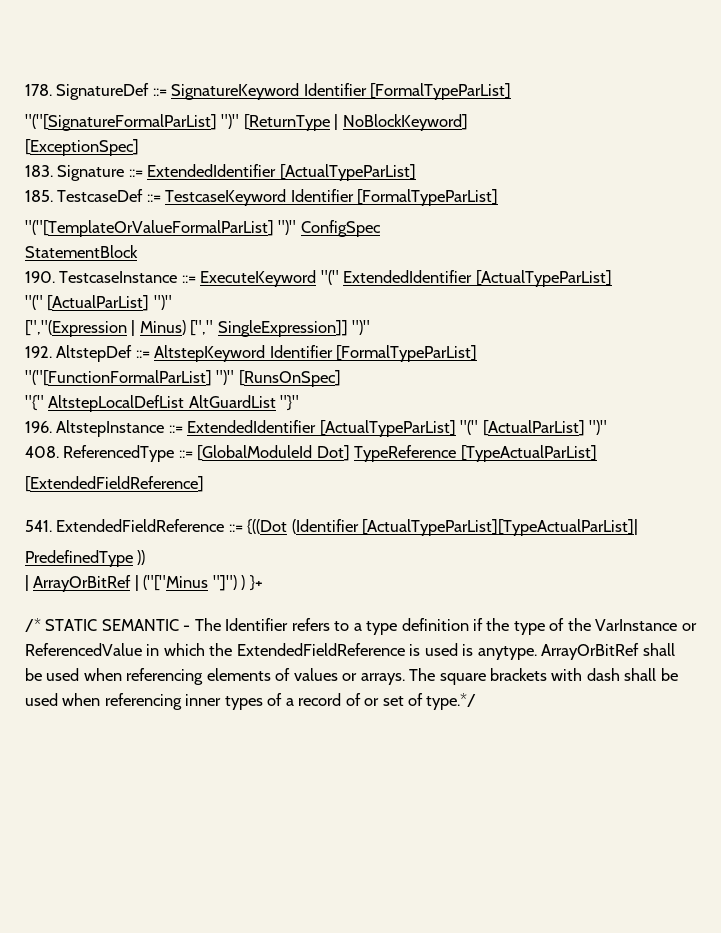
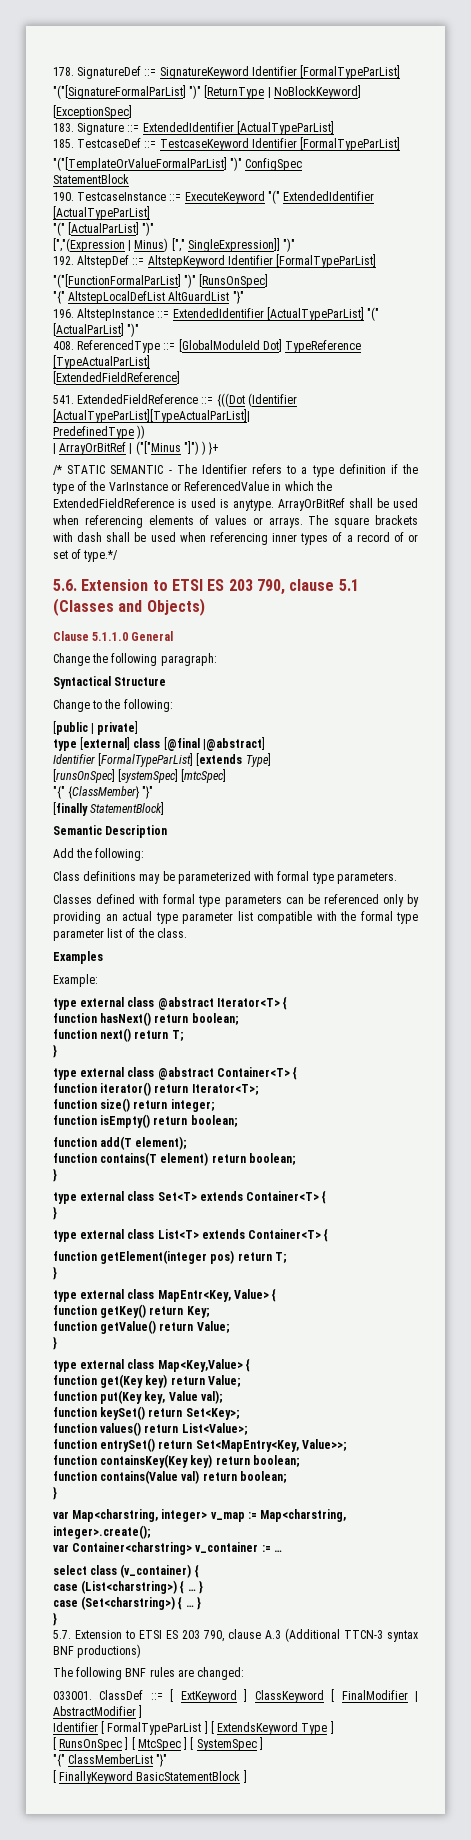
+ 5.6. Extension to ETSI ES 203 790, clause 5.1 (Classes and Objects)
+ Clause 5.1.1.0 General
+ Change the following paragraph:
+ Syntactical Structure
+ Change to the following:
+ [public | private]
+ type [external] class [@final |@abstract]
+ Identifier [FormalTypeParList] [extends Type]
+ [runsOnSpec] [systemSpec] [mtcSpec]
+ "{" {ClassMember} "}"
+ [finally StatementBlock]
+ Semantic Description
+ Add the following:
+ Class definitions may be parameterized with formal type parameters.
+ Classes defined with formal type parameters can be referenced only by providing an actual type parameter list compatible with the formal type parameter list of the class.
+ Examples
+ Example:
+ type external class @abstract Iterator<T> {
+ function hasNext() return boolean;
+ function next() return T;
+ }
+ type external class @abstract Container<T> {
+ function iterator() return Iterator<T>;
+ function size() return integer;
+ function isEmpty() return boolean;
+ function add(T element);
+ function contains(T element) return boolean;
+ }
+ type external class Set<T> extends Container<T> {
+ }
+ type external class List<T> extends Container<T> {
+ function getElement(integer pos) return T;
+ }
+ type external class MapEntr<Key, Value> {
+ function getKey() return Key;
+ function getValue() return Value;
+ }
+ type external class Map<Key,Value> {
+ function get(Key key) return Value;
+ function put(Key key, Value val);
+ function keySet() return Set<Key>;
+ function values() return List<Value>;
+ function entrySet() return Set<MapEntry<Key, Value>>;
+ function containsKey(Key key) return boolean;
+ function contains(Value val) return boolean;
+ }
+ var Map<charstring, integer> v_map := Map<charstring, integer>.create();
+ var Container<charstring> v_container := …
+ select class (v_container) {
+ case (List<charstring>) { … }
+ case (Set<charstring>) { … }
+ }
+ 5.7. Extension to ETSI ES 203 790, clause A.3 (Additional TTCN-3 syntax BNF productions)
+ The following BNF rules are changed:
+ 033001. ClassDef ::= [ ExtKeyword ] ClassKeyword [ FinalModifier | AbstractModifier ]
+ Identifier [ FormalTypeParList ] [ ExtendsKeyword Type ]
+ [ RunsOnSpec ] [ MtcSpec ] [ SystemSpec ]
+ "{" ClassMemberList "}"
+ [ FinallyKeyword BasicStatementBlock ]

